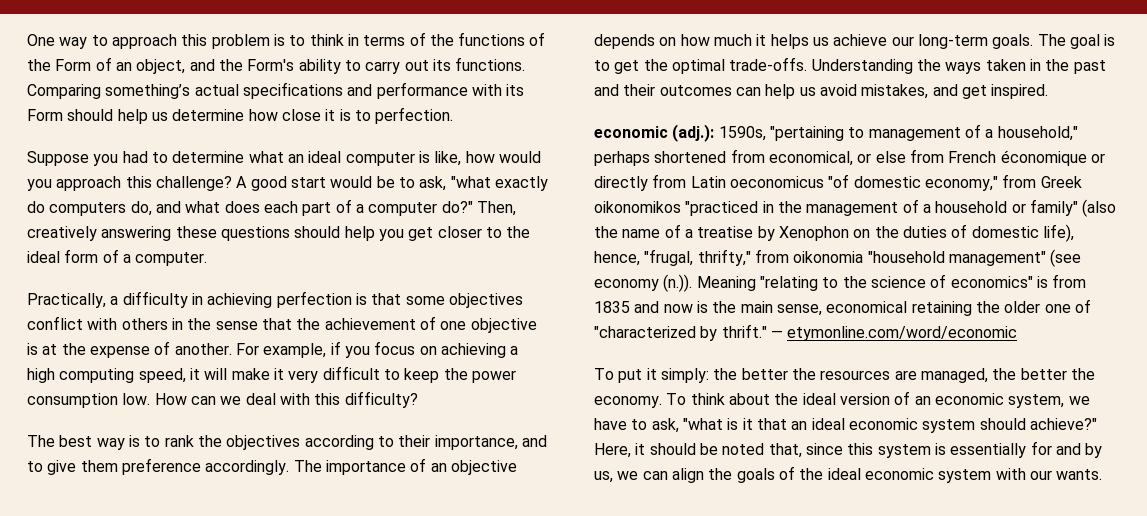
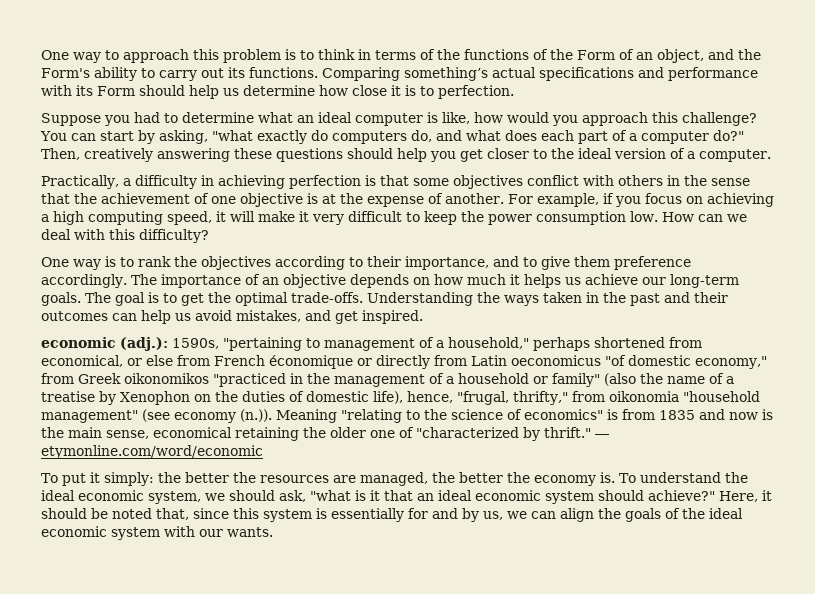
- A good start would be to ask, "what exactly do computers do, and what does each part of a computer do?"
+ You can start by asking, "what exactly do computers do, and what does each part of a computer do?"
- Then, creatively answering these questions should help you get closer to the ideal form of a computer.
+ Then, creatively answering these questions should help you get closer to the ideal version of a computer.
- The best way is to rank the objectives according to their importance, and to give them preference accordingly.
+ One way is to rank the objectives according to their importance, and to give them preference accordingly.
- To put it simply: the better the resources are managed, the better the economy. To think about the ideal version of an economic system, we have to ask, "what is it that an ideal economic system should achieve?"
+ To put it simply: the better the resources are managed, the better the economy is. To understand the ideal economic system, we should ask, "what is it that an ideal economic system should achieve?"

